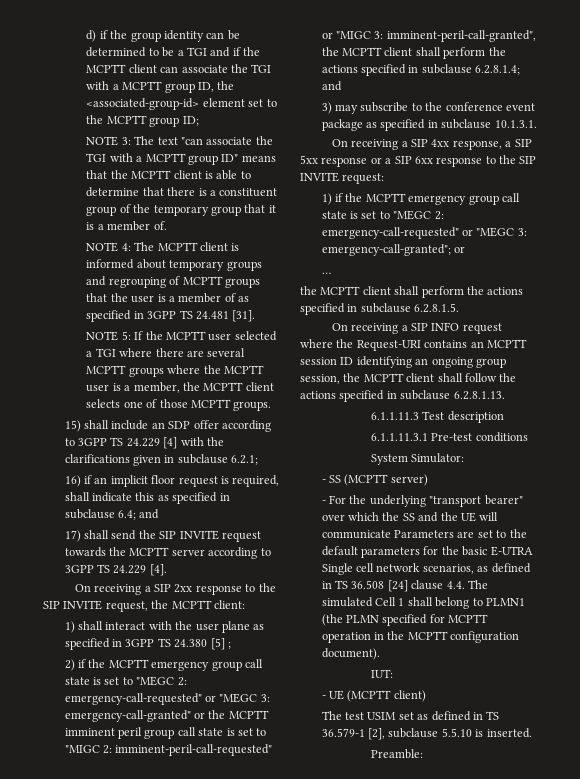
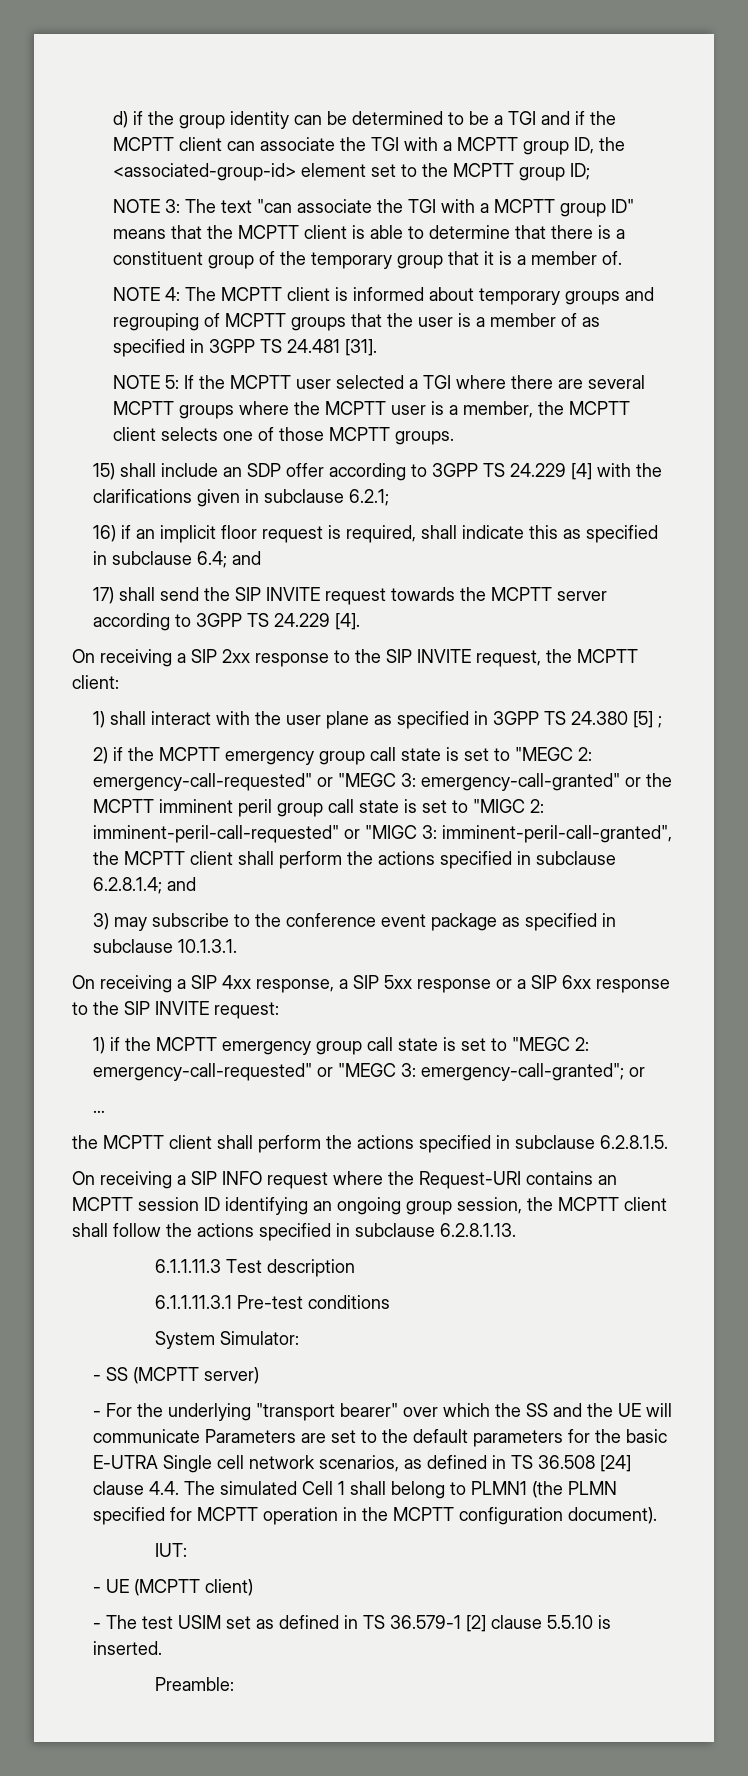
- The test USIM set as defined in TS 36.579-1 [2], subclause 5.5.10 is inserted.
+ - The test USIM set as defined in TS 36.579-1 [2] clause 5.5.10 is inserted.

